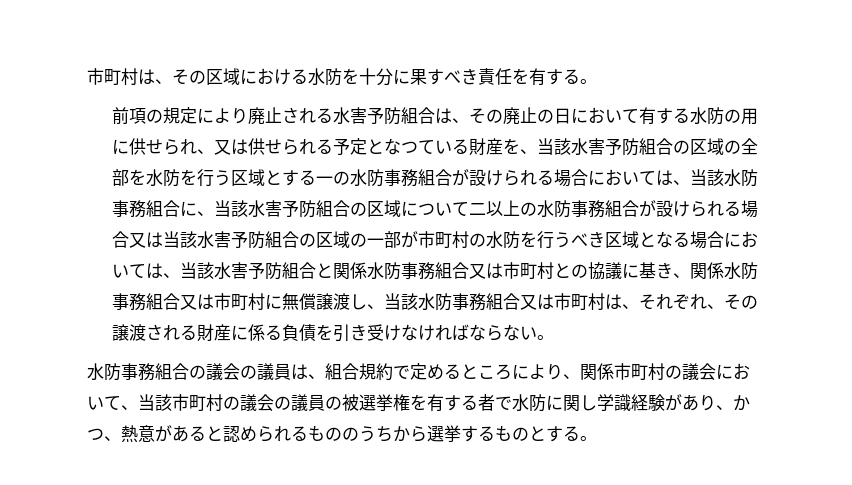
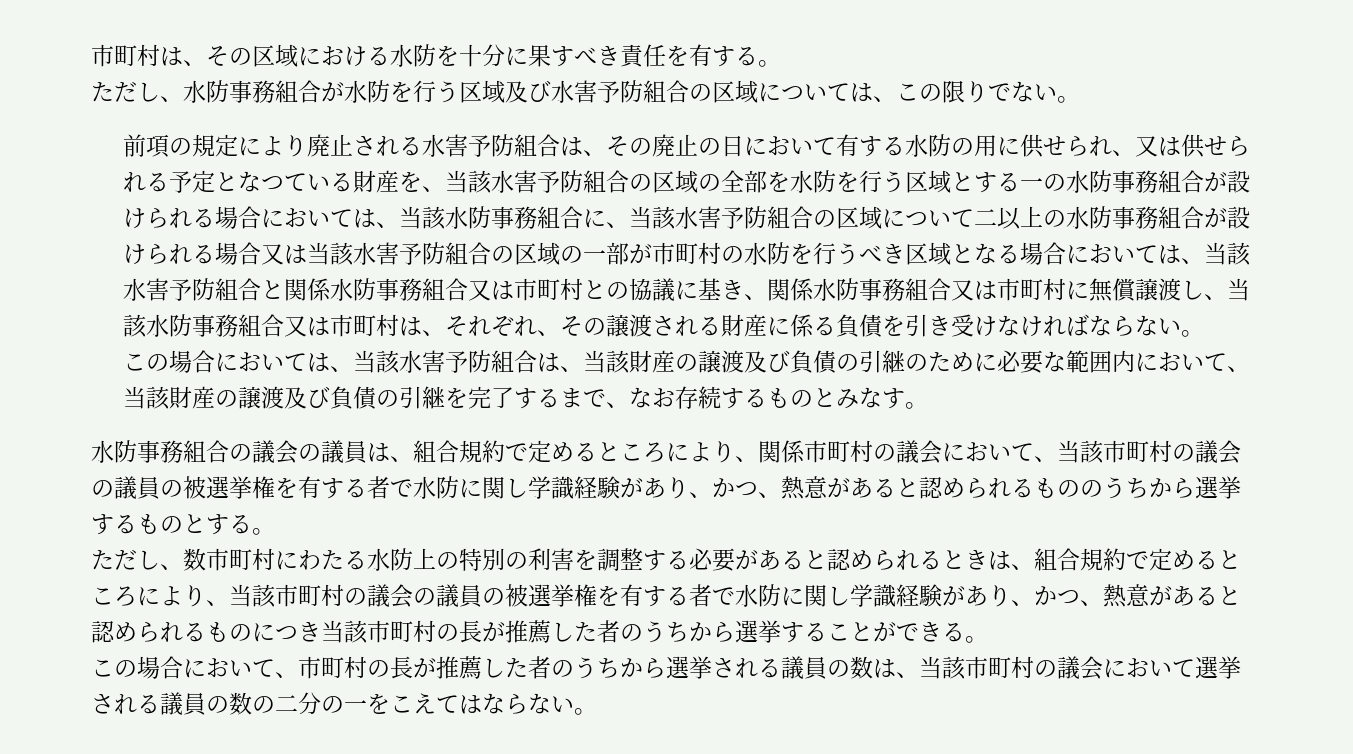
+ ただし、水防事務組合が水防を行う区域及び水害予防組合の区域については、この限りでない。
+ この場合においては、当該水害予防組合は、当該財産の譲渡及び負債の引継のために必要な範囲内において、当該財産の譲渡及び負債の引継を完了するまで、なお存続するものとみなす。
+ ただし、数市町村にわたる水防上の特別の利害を調整する必要があると認められるときは、組合規約で定めるところにより、当該市町村の議会の議員の被選挙権を有する者で水防に関し学識経験があり、かつ、熱意があると認められるものにつき当該市町村の長が推薦した者のうちから選挙することができる。
+ この場合において、市町村の長が推薦した者のうちから選挙される議員の数は、当該市町村の議会において選挙される議員の数の二分の一をこえてはならない。

